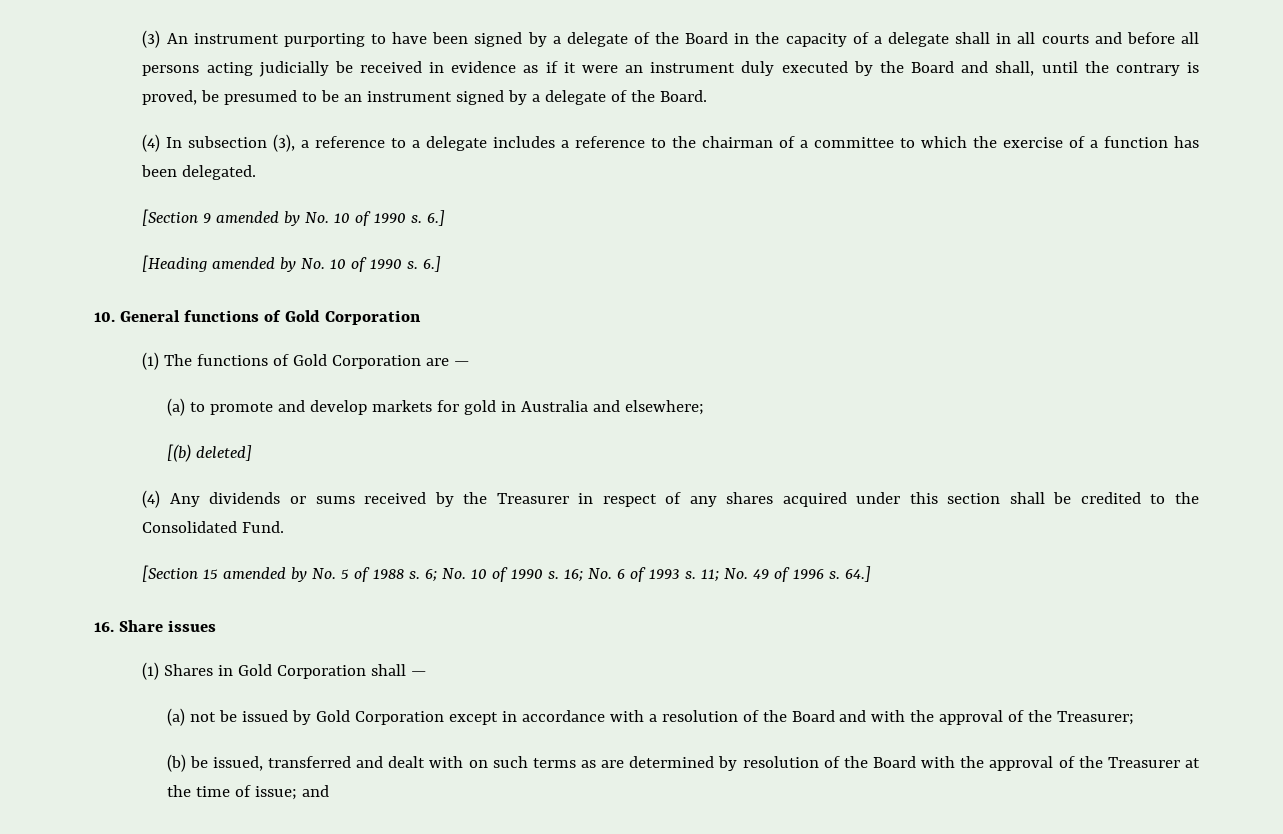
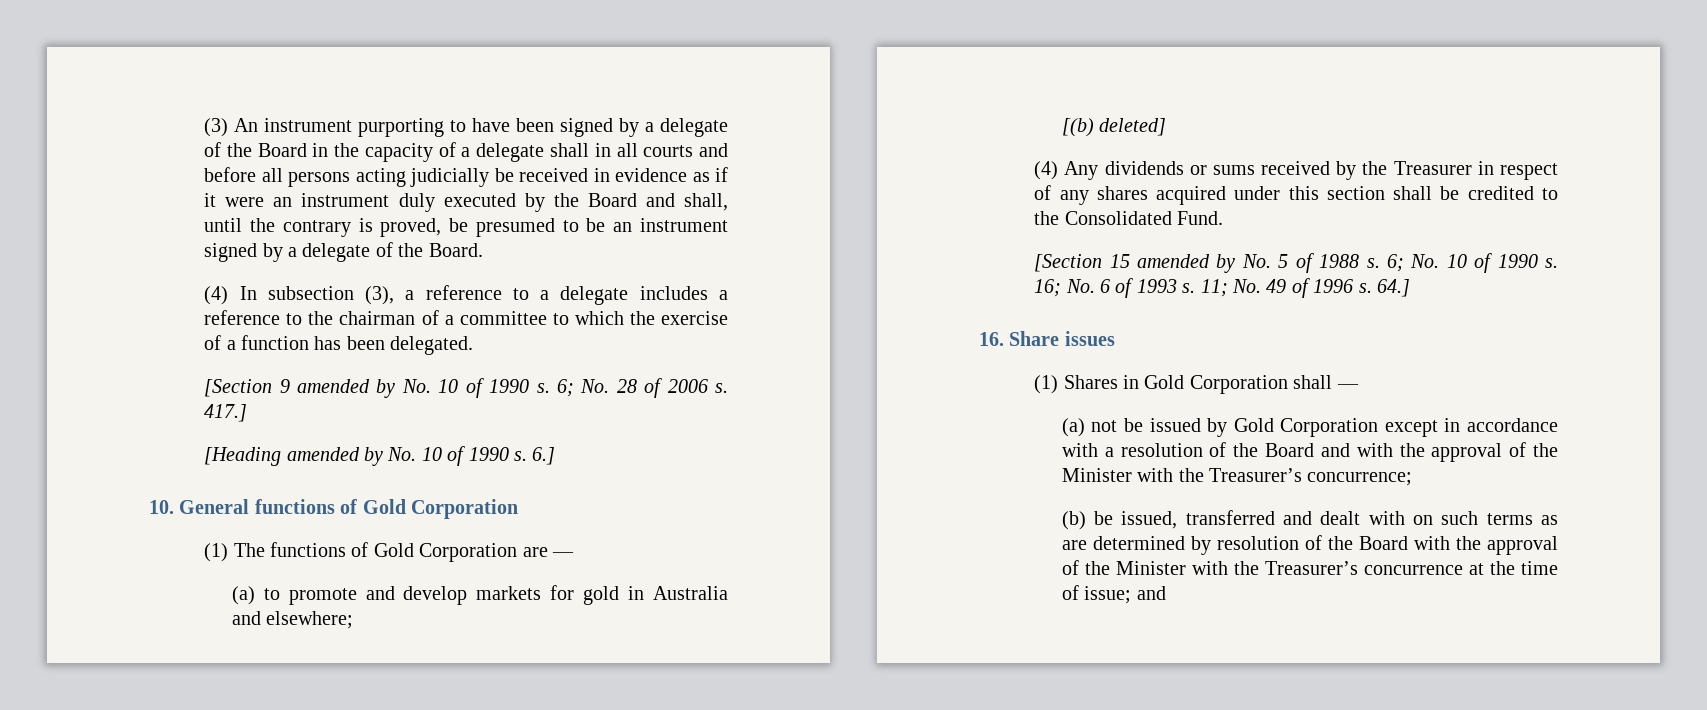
- [Section 9 amended by No. 10 of 1990 s. 6.]
+ [Section 9 amended by No. 10 of 1990 s. 6; No. 28 of 2006 s. 417.]
- (a) not be issued by Gold Corporation except in accordance with a resolution of the Board and with the approval of the Treasurer;
+ (a) not be issued by Gold Corporation except in accordance with a resolution of the Board and with the approval of the Minister with the Treasurer’s concurrence;
- (b) be issued, transferred and dealt with on such terms as are determined by resolution of the Board with the approval of the Treasurer at the time of issue; and
+ (b) be issued, transferred and dealt with on such terms as are determined by resolution of the Board with the approval of the Minister with the Treasurer’s concurrence at the time of issue; and

